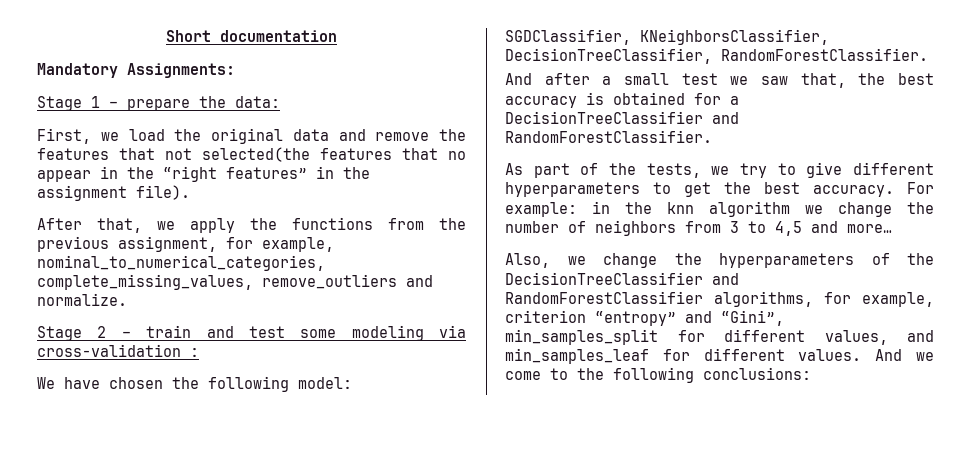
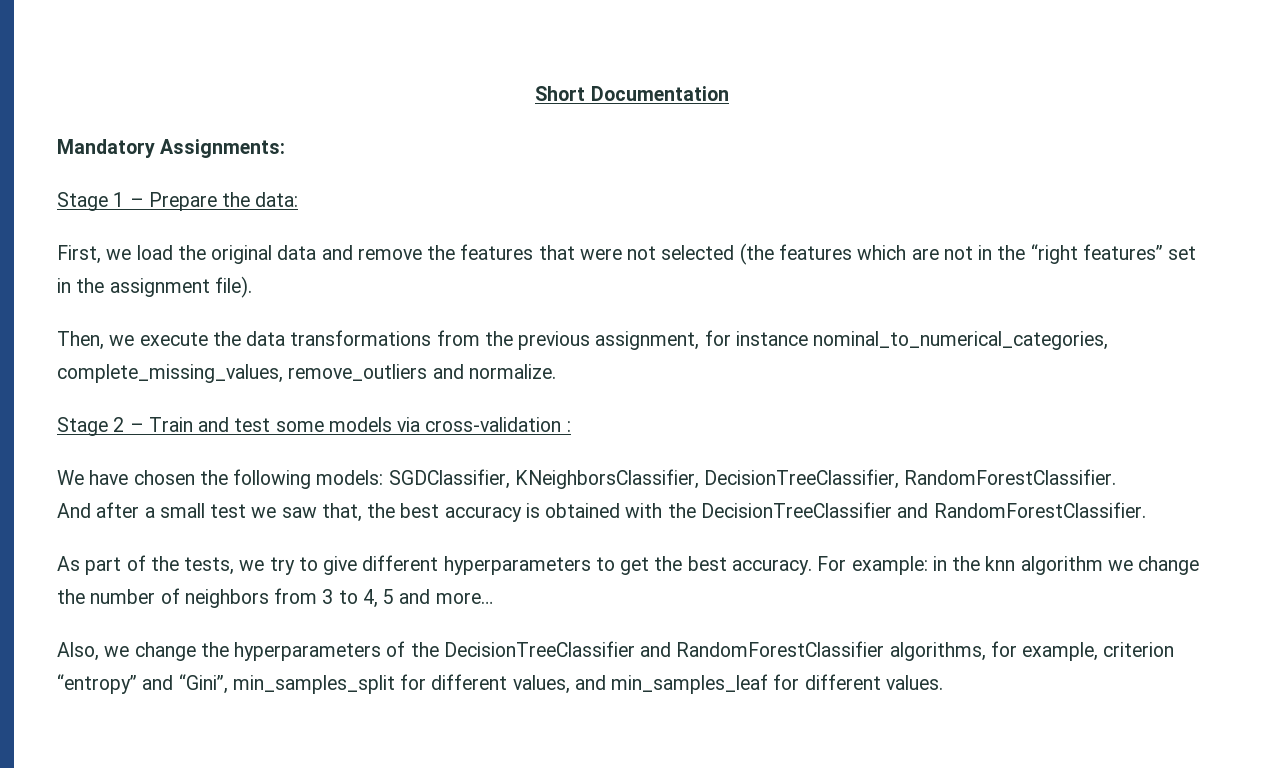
- Short documentation
+ Short Documentation
- Stage 1 – prepare the data:
+ Stage 1 – Prepare the data:
- First, we load the original data and remove the features that not selected(the features that no appear in the “right features” in the assignment file).
+ First, we load the original data and remove the features that were not selected (the features which are not in the “right features” set in the assignment file).
- After that, we apply the functions from the previous assignment, for example, nominal_to_numerical_categories, complete_missing_values, remove_outliers and normalize.
+ Then, we execute the data transformations from the previous assignment, for instance nominal_to_numerical_categories, complete_missing_values, remove_outliers and normalize.
- Stage 2 – train and test some modeling via cross-validation :
+ Stage 2 – Train and test some models via cross-validation :
- We have chosen the following model: SGDClassifier, KNeighborsClassifier, DecisionTreeClassifier, RandomForestClassifier.
+ We have chosen the following models: SGDClassifier, KNeighborsClassifier, DecisionTreeClassifier, RandomForestClassifier.
- And after a small test we saw that, the best accuracy is obtained for a DecisionTreeClassifier and RandomForestClassifier.
+ And after a small test we saw that, the best accuracy is obtained with the DecisionTreeClassifier and RandomForestClassifier.
- For example: in the knn algorithm we change the number of neighbors from 3 to 4,5 and more…
+ For example: in the knn algorithm we change the number of neighbors from 3 to 4, 5 and more…
- And we come to the following conclusions:

